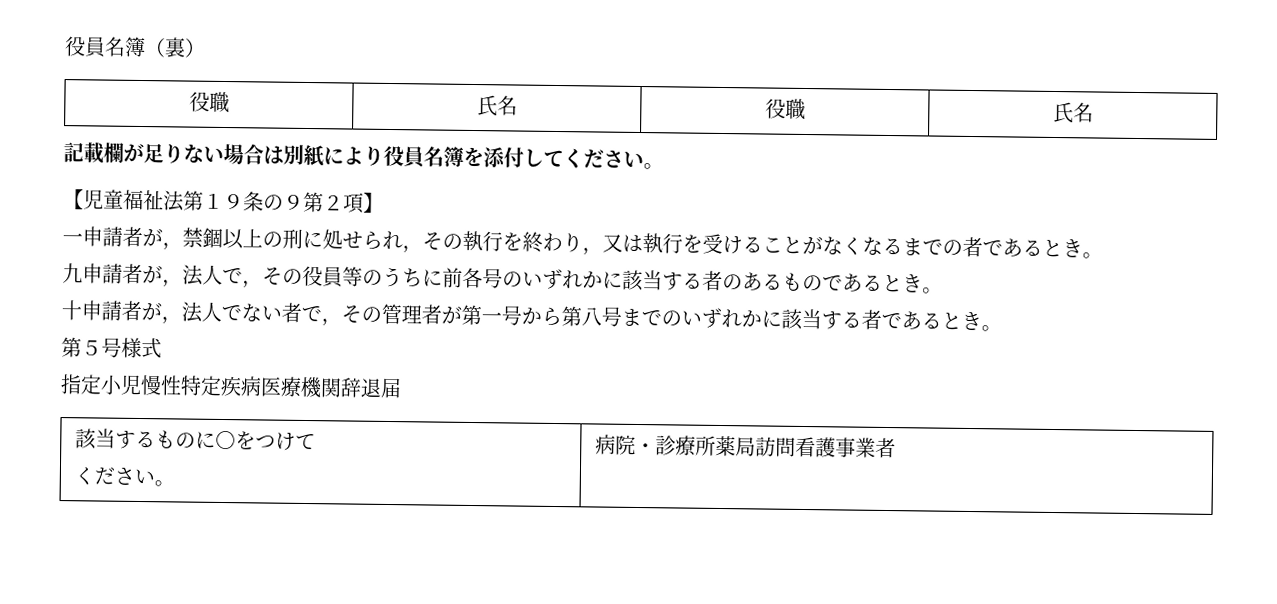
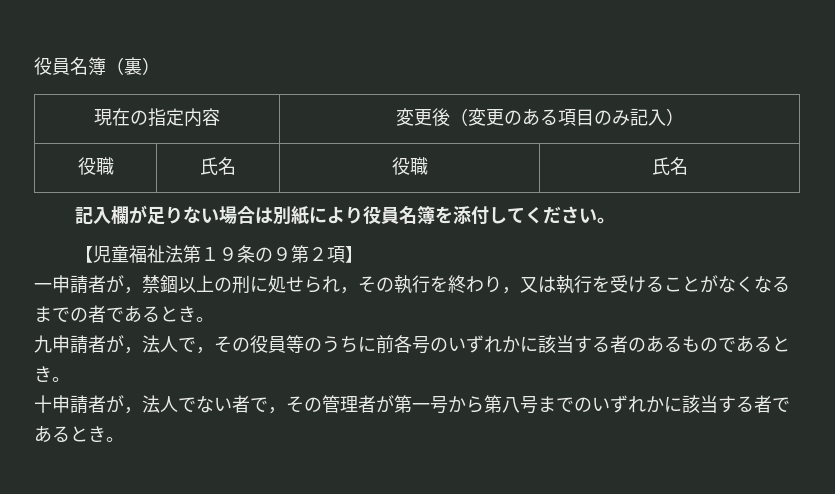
+ 現在の指定内容 | 変更後（変更のある項目のみ記入）
- 記載欄が足りない場合は別紙により役員名簿を添付してください。
+ 記入欄が足りない場合は別紙により役員名簿を添付してください。
- 第５号様式
- 指定小児慢性特定疾病医療機関辞退届
- 該当するものに○をつけて
- ください。 | 病院・診療所薬局訪問看護事業者

